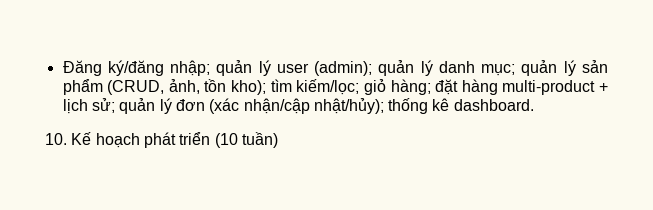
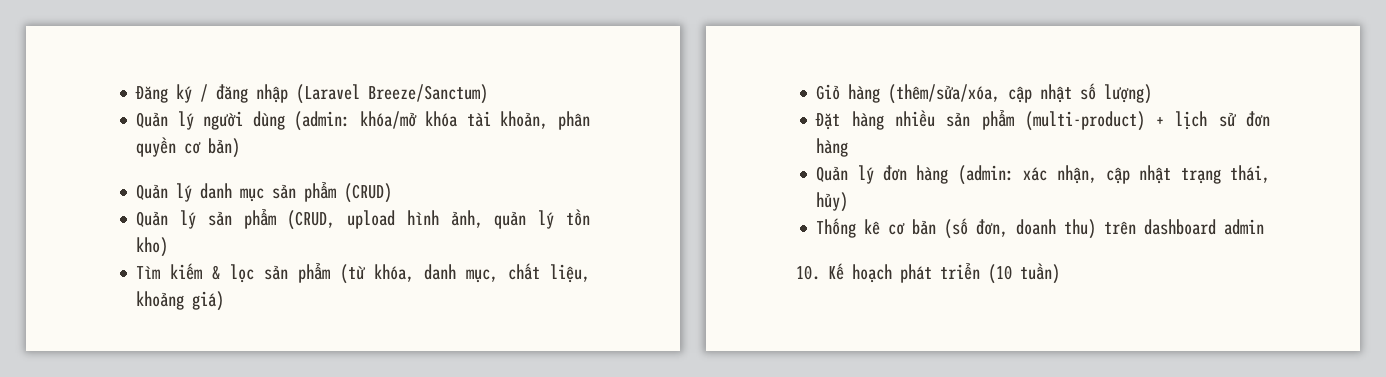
- Đăng ký/đăng nhập; quản lý user (admin); quản lý danh mục; quản lý sản phẩm (CRUD, ảnh, tồn kho); tìm kiếm/lọc; giỏ hàng; đặt hàng multi-product + lịch sử; quản lý đơn (xác nhận/cập nhật/hủy); thống kê dashboard.
+ Đăng ký / đăng nhập (Laravel Breeze/Sanctum)
+ Quản lý người dùng (admin: khóa/mở khóa tài khoản, phân quyền cơ bản)
+ Quản lý danh mục sản phẩm (CRUD)
+ Quản lý sản phẩm (CRUD, upload hình ảnh, quản lý tồn kho)
+ Tìm kiếm & lọc sản phẩm (từ khóa, danh mục, chất liệu, khoảng giá)
+ Giỏ hàng (thêm/sửa/xóa, cập nhật số lượng)
+ Đặt hàng nhiều sản phẩm (multi-product) + lịch sử đơn hàng
+ Quản lý đơn hàng (admin: xác nhận, cập nhật trạng thái, hủy)
+ Thống kê cơ bản (số đơn, doanh thu) trên dashboard admin

